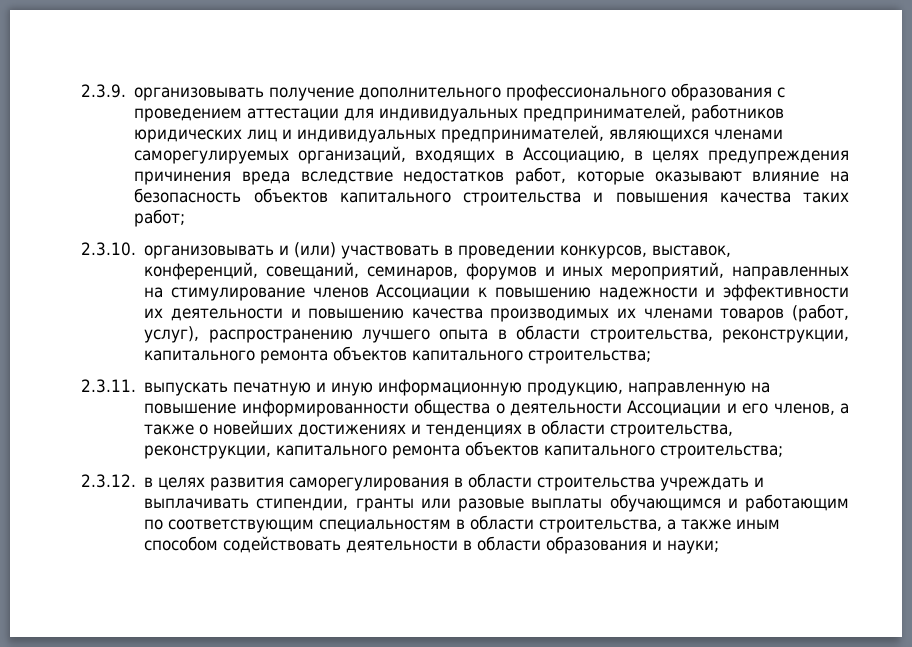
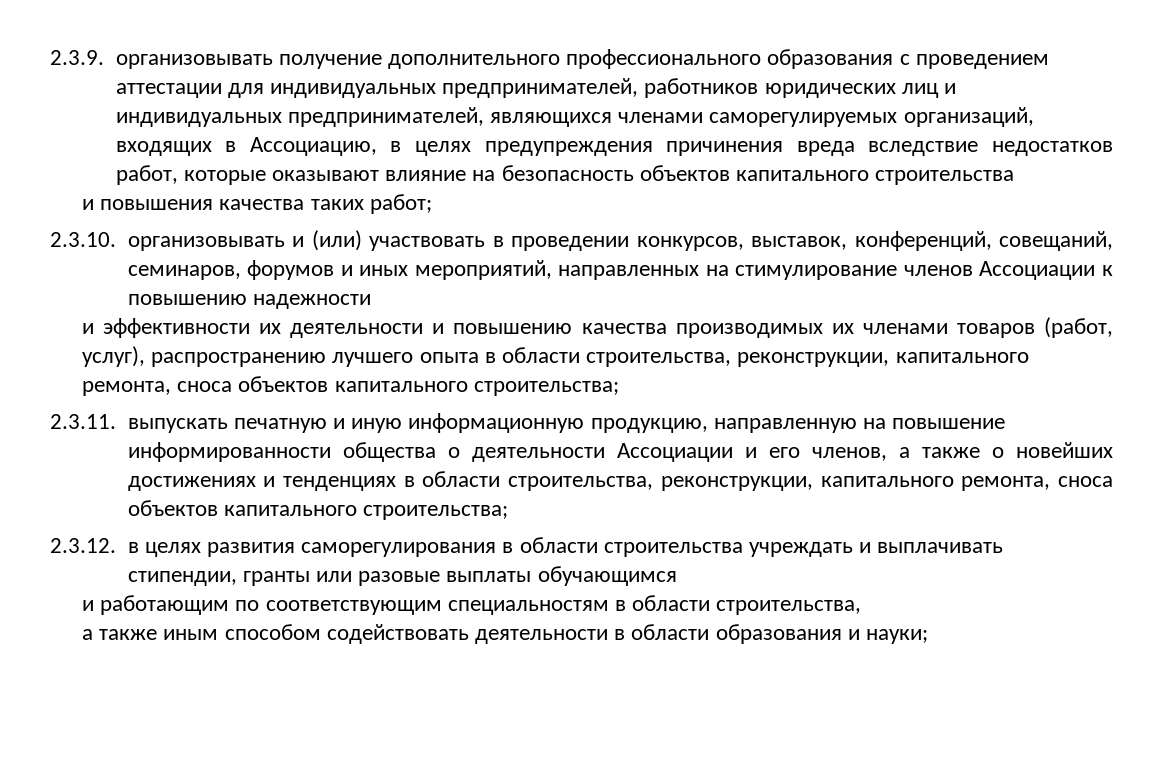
- 2.3.9. организовывать получение дополнительного профессионального образования с проведением аттестации для индивидуальных предпринимателей, работников юридических лиц и индивидуальных предпринимателей, являющихся членами саморегулируемых организаций, входящих в Ассоциацию, в целях предупреждения причинения вреда вследствие недостатков работ, которые оказывают влияние на безопасность объектов капитального строительства и повышения качества таких работ;
+ 2.3.9. организовывать получение дополнительного профессионального образования с проведением аттестации для индивидуальных предпринимателей, работников юридических лиц и индивидуальных предпринимателей, являющихся членами саморегулируемых организаций, входящих в Ассоциацию, в целях предупреждения причинения вреда вследствие недостатков работ, которые оказывают влияние на безопасность объектов капитального строительства
+ и повышения качества таких работ;
- 2.3.10. организовывать и (или) участвовать в проведении конкурсов, выставок, конференций, совещаний, семинаров, форумов и иных мероприятий, направленных на стимулирование членов Ассоциации к повышению надежности и эффективности их деятельности и повышению качества производимых их членами товаров (работ, услуг), распространению лучшего опыта в области строительства, реконструкции, капитального ремонта объектов капитального строительства;
+ 2.3.10. организовывать и (или) участвовать в проведении конкурсов, выставок, конференций, совещаний, семинаров, форумов и иных мероприятий, направленных на стимулирование членов Ассоциации к повышению надежности
+ и эффективности их деятельности и повышению качества производимых их членами товаров (работ, услуг), распространению лучшего опыта в области строительства, реконструкции, капитального ремонта, сноса объектов капитального строительства;
- 2.3.11. выпускать печатную и иную информационную продукцию, направленную на повышение информированности общества о деятельности Ассоциации и его членов, а также о новейших достижениях и тенденциях в области строительства, реконструкции, капитального ремонта объектов капитального строительства;
+ 2.3.11. выпускать печатную и иную информационную продукцию, направленную на повышение информированности общества о деятельности Ассоциации и его членов, а также о новейших достижениях и тенденциях в области строительства, реконструкции, капитального ремонта, сноса объектов капитального строительства;
- 2.3.12. в целях развития саморегулирования в области строительства учреждать и выплачивать стипендии, гранты или разовые выплаты обучающимся и работающим по соответствующим специальностям в области строительства, а также иным способом содействовать деятельности в области образования и науки;
+ 2.3.12. в целях развития саморегулирования в области строительства учреждать и выплачивать стипендии, гранты или разовые выплаты обучающимся
+ и работающим по соответствующим специальностям в области строительства,
+ а также иным способом содействовать деятельности в области образования и науки;

